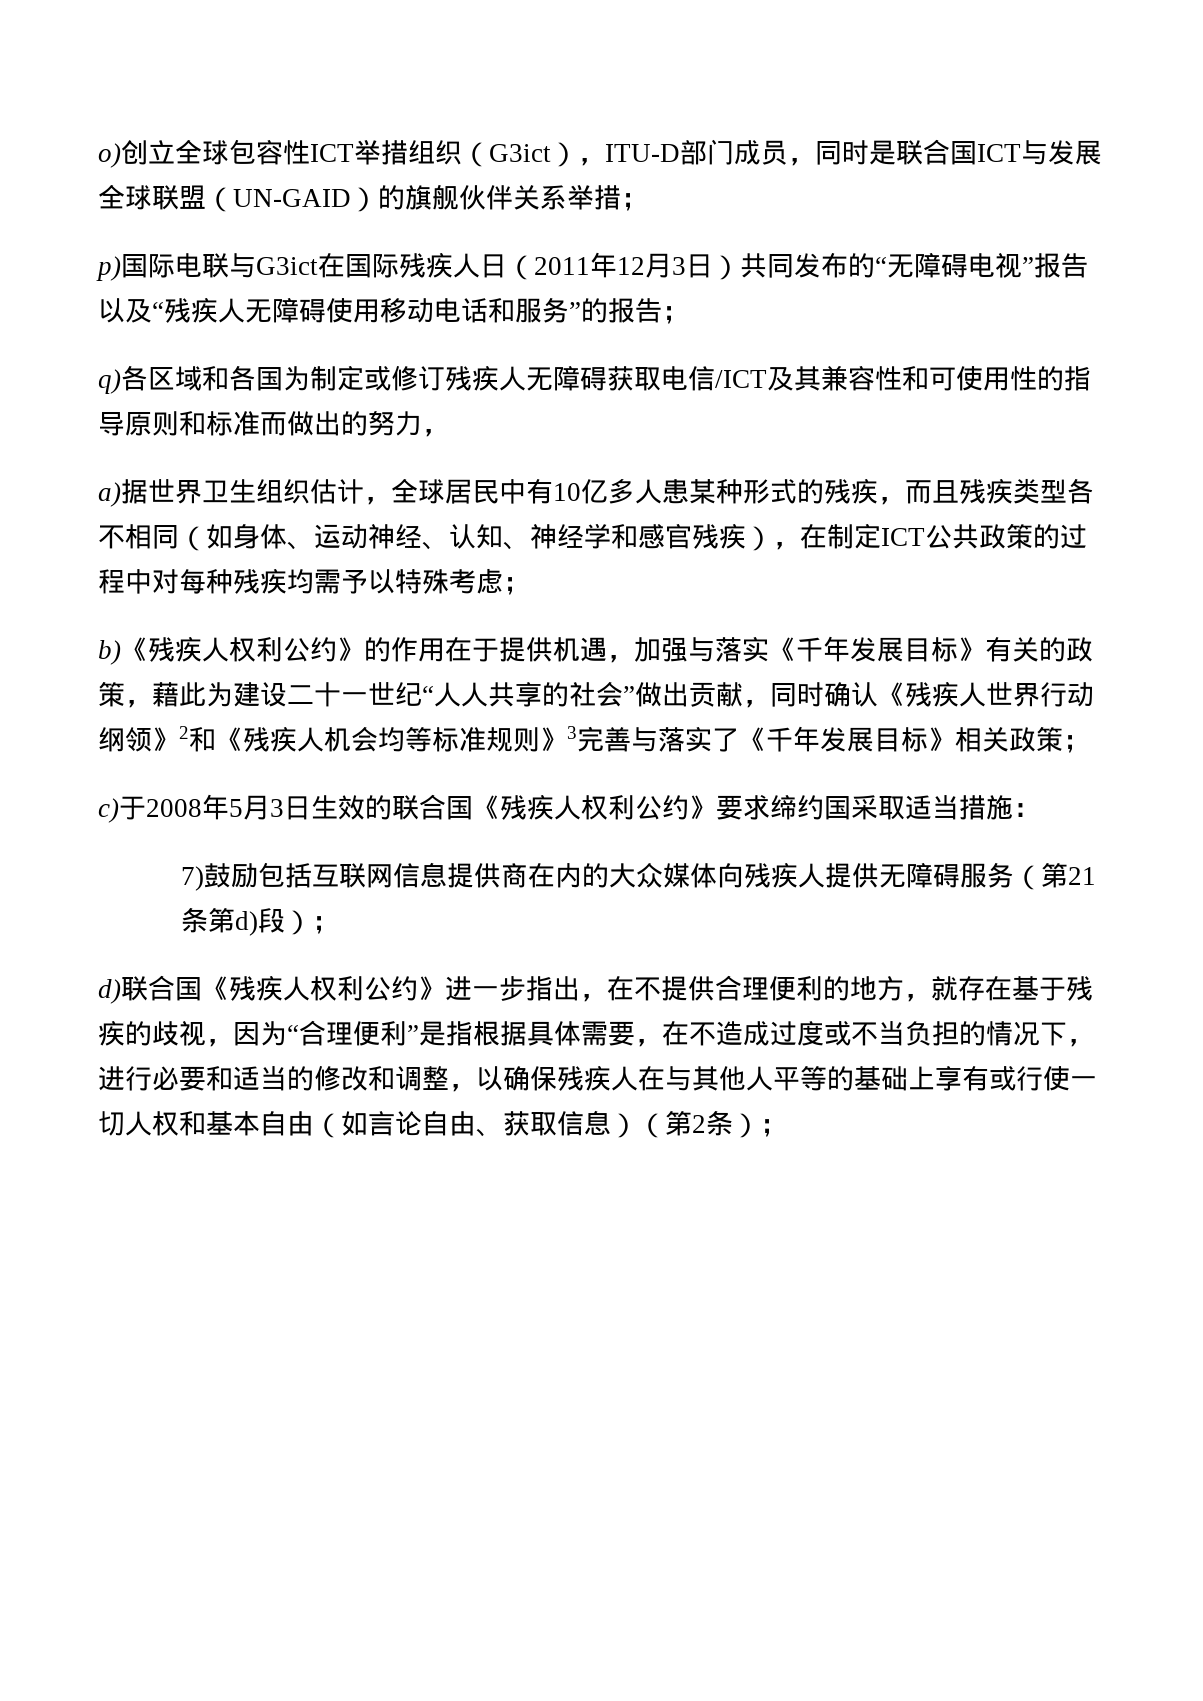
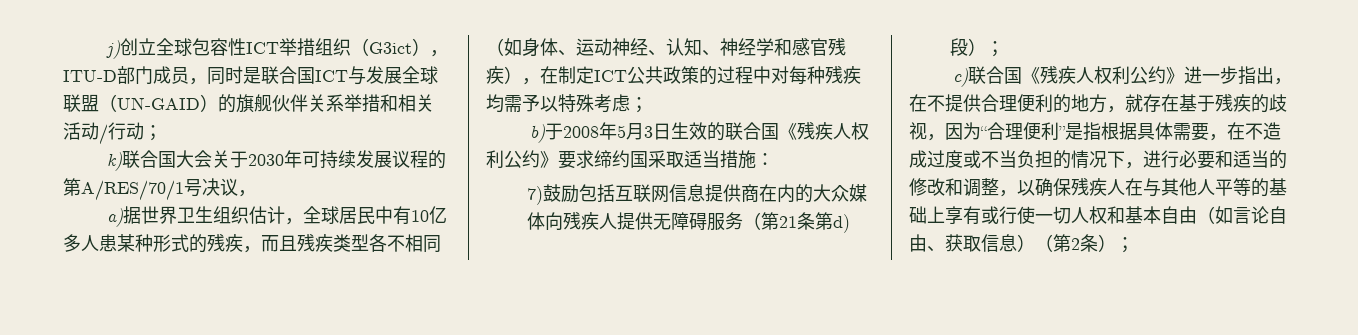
- o)创立全球包容性ICT举措组织（G3ict），ITU-D部门成员，同时是联合国ICT与发展全球联盟（UN-GAID）的旗舰伙伴关系举措；
- p)国际电联与G3ict在国际残疾人日（2011年12月3日）共同发布的“无障碍电视”报告以及“残疾人无障碍使用移动电话和服务”的报告；
- q)各区域和各国为制定或修订残疾人无障碍获取电信/ICT及其兼容性和可使用性的指导原则和标准而做出的努力，
+ j)创立全球包容性ICT举措组织（G3ict），ITU-D部门成员，同时是联合国ICT与发展全球联盟（UN-GAID）的旗舰伙伴关系举措和相关活动/行动；
+ k)联合国大会关于2030年可持续发展议程的第A/RES/70/1号决议，
- b)《残疾人权利公约》的作用在于提供机遇，加强与落实《千年发展目标》有关的政策，藉此为建设二十一世纪“人人共享的社会”做出贡献，同时确认《残疾人世界行动纲领》2和《残疾人机会均等标准规则》3完善与落实了《千年发展目标》相关政策；
- c)于2008年5月3日生效的联合国《残疾人权利公约》要求缔约国采取适当措施：
+ b)于2008年5月3日生效的联合国《残疾人权利公约》要求缔约国采取适当措施：
- d)联合国《残疾人权利公约》进一步指出，在不提供合理便利的地方，就存在基于残疾的歧视，因为“合理便利”是指根据具体需要，在不造成过度或不当负担的情况下，进行必要和适当的修改和调整，以确保残疾人在与其他人平等的基础上享有或行使一切人权和基本自由（如言论自由、获取信息）（第2条）；
+ c)联合国《残疾人权利公约》进一步指出，在不提供合理便利的地方，就存在基于残疾的歧视，因为“合理便利”是指根据具体需要，在不造成过度或不当负担的情况下，进行必要和适当的修改和调整，以确保残疾人在与其他人平等的基础上享有或行使一切人权和基本自由（如言论自由、获取信息）（第2条）；

